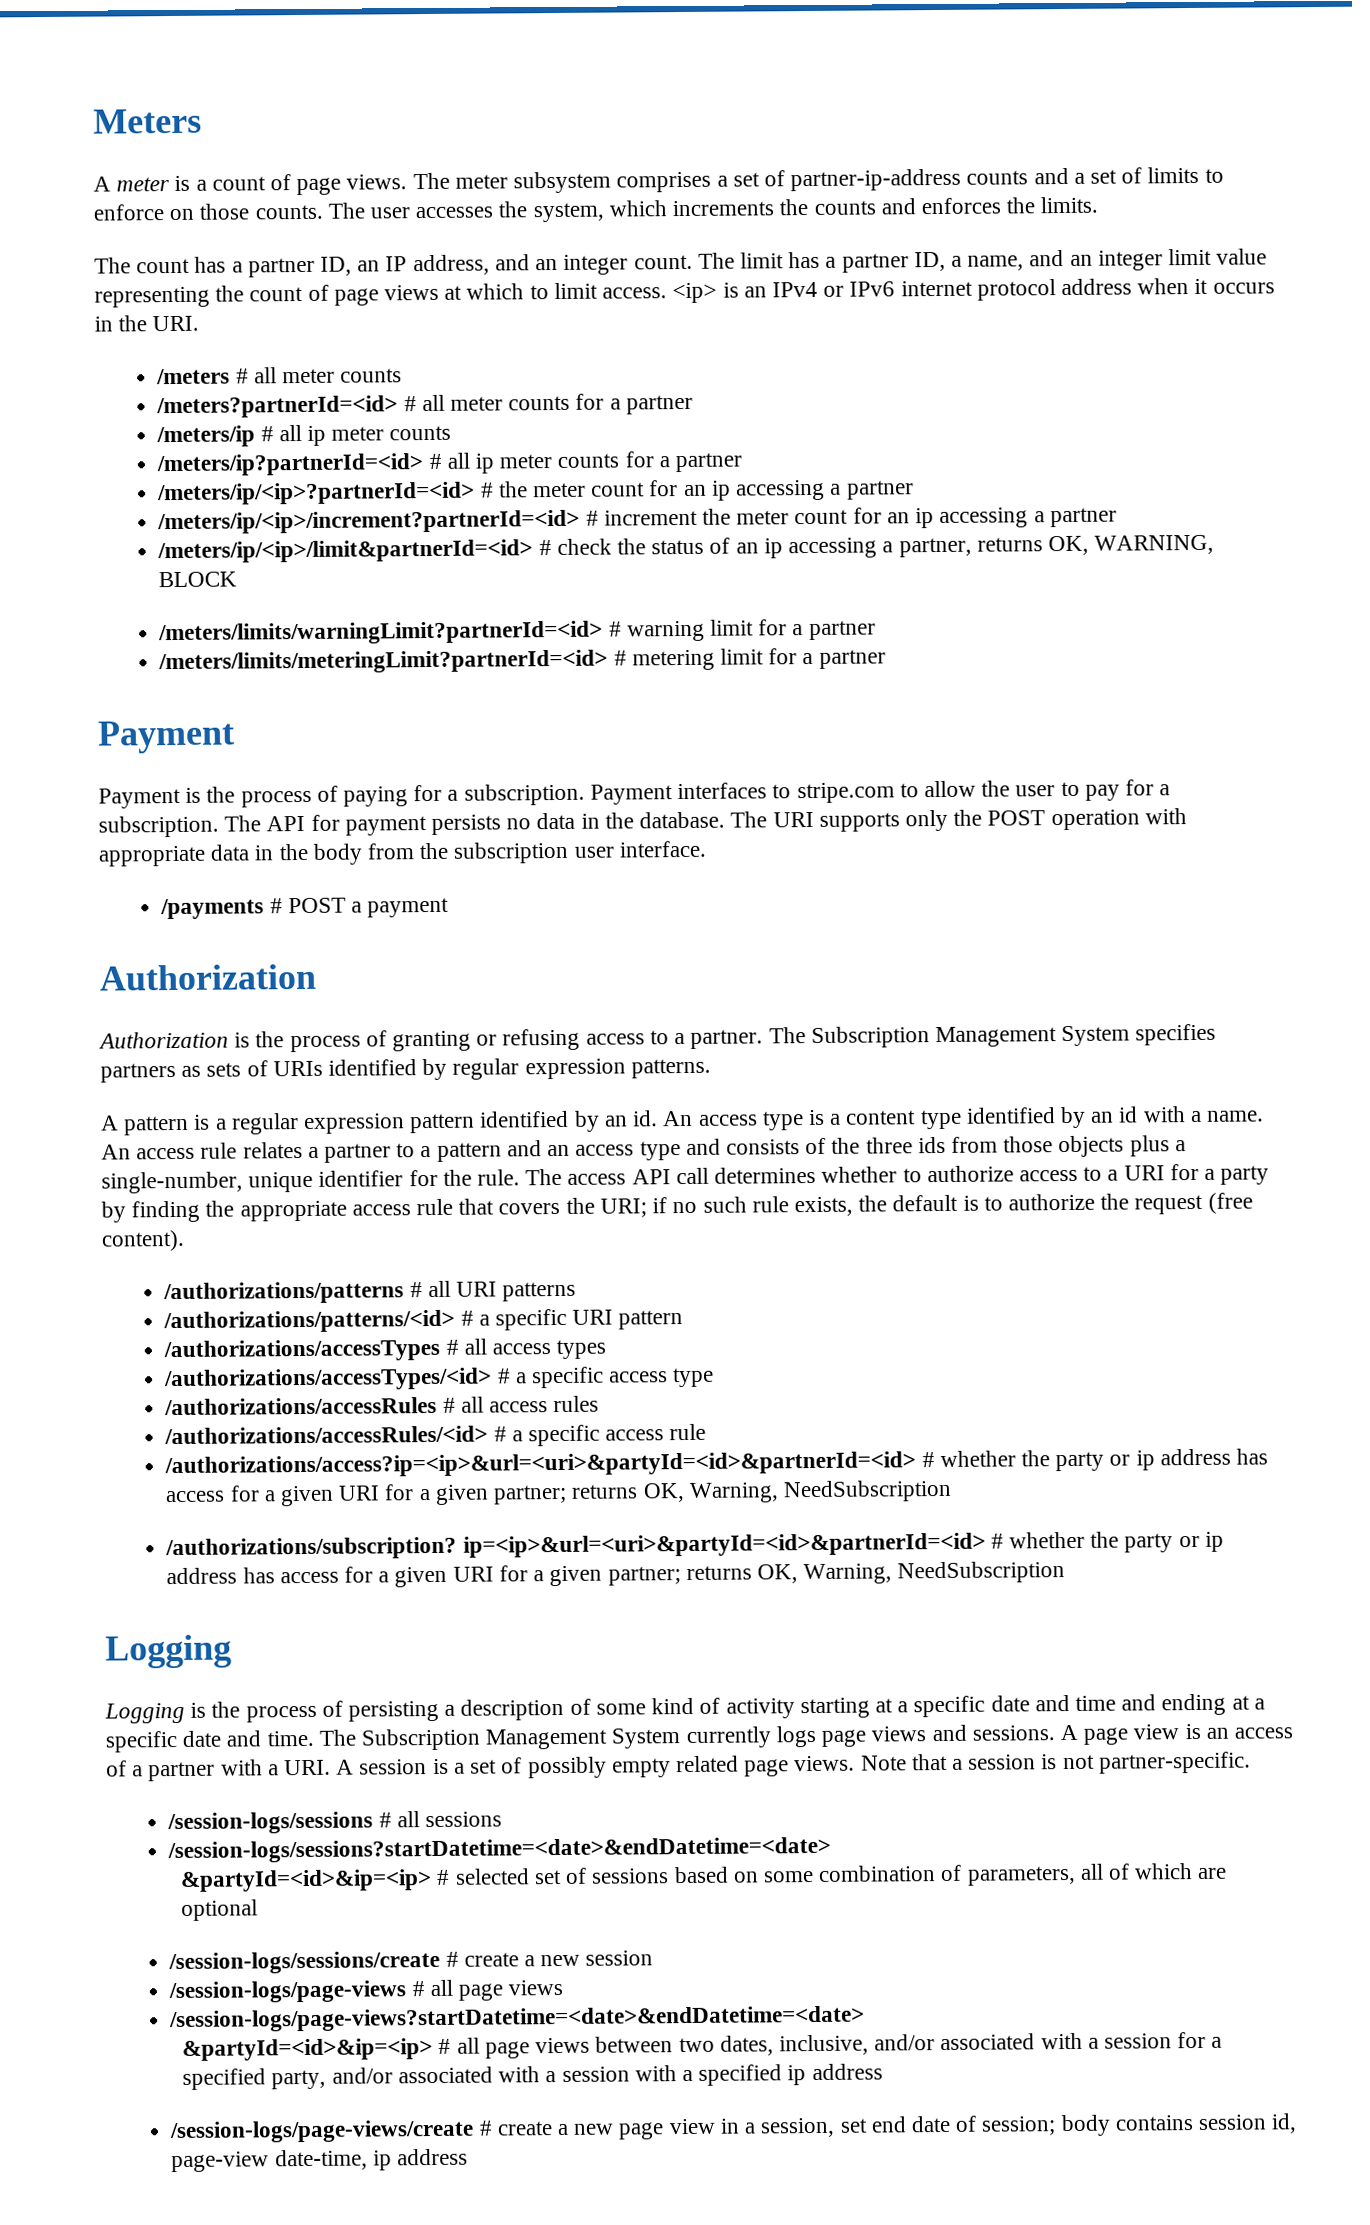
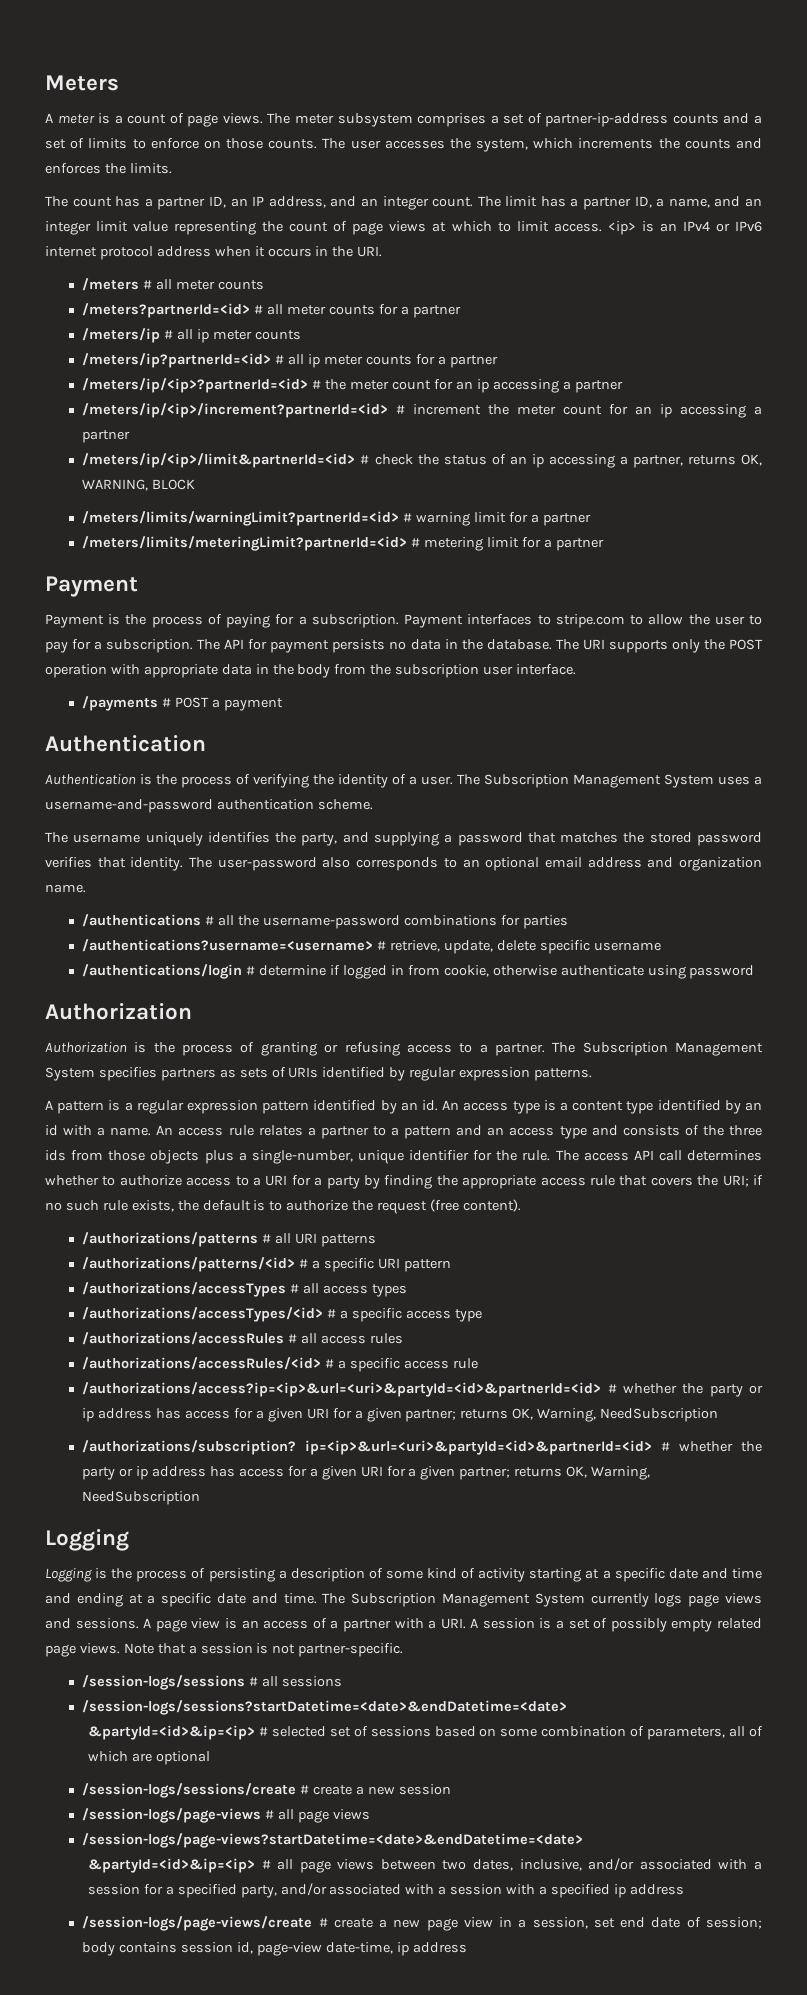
  /payments # POST a payment
+ Authentication
+ Authentication is the process of verifying the identity of a user. The Subscription Management System uses a username-and-password authentication scheme.
+ The username uniquely identifies the party, and supplying a password that matches the stored password verifies that identity. The user-password also corresponds to an optional email address and organization name.
+ /authentications # all the username-password combinations for parties
+ /authentications?username=<username> # retrieve, update, delete specific username
+ /authentications/login # determine if logged in from cookie, otherwise authenticate using password

